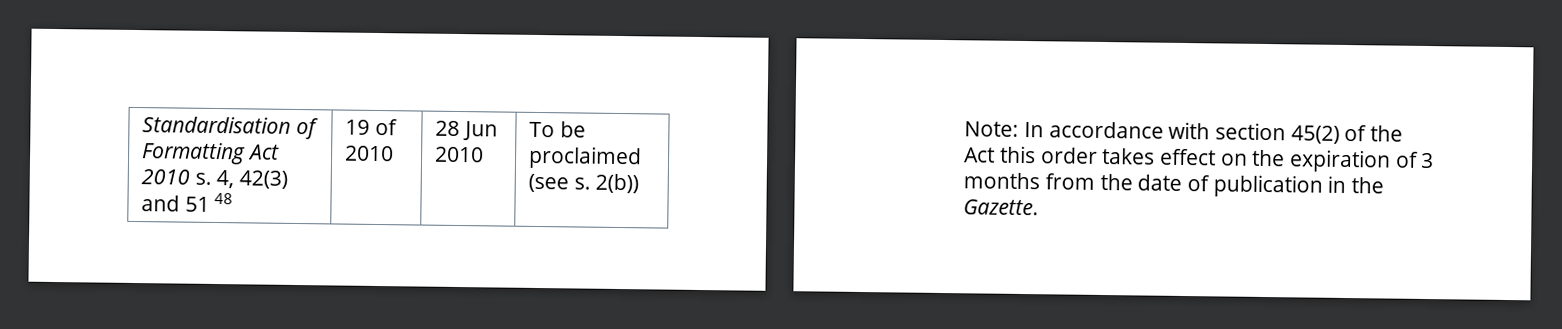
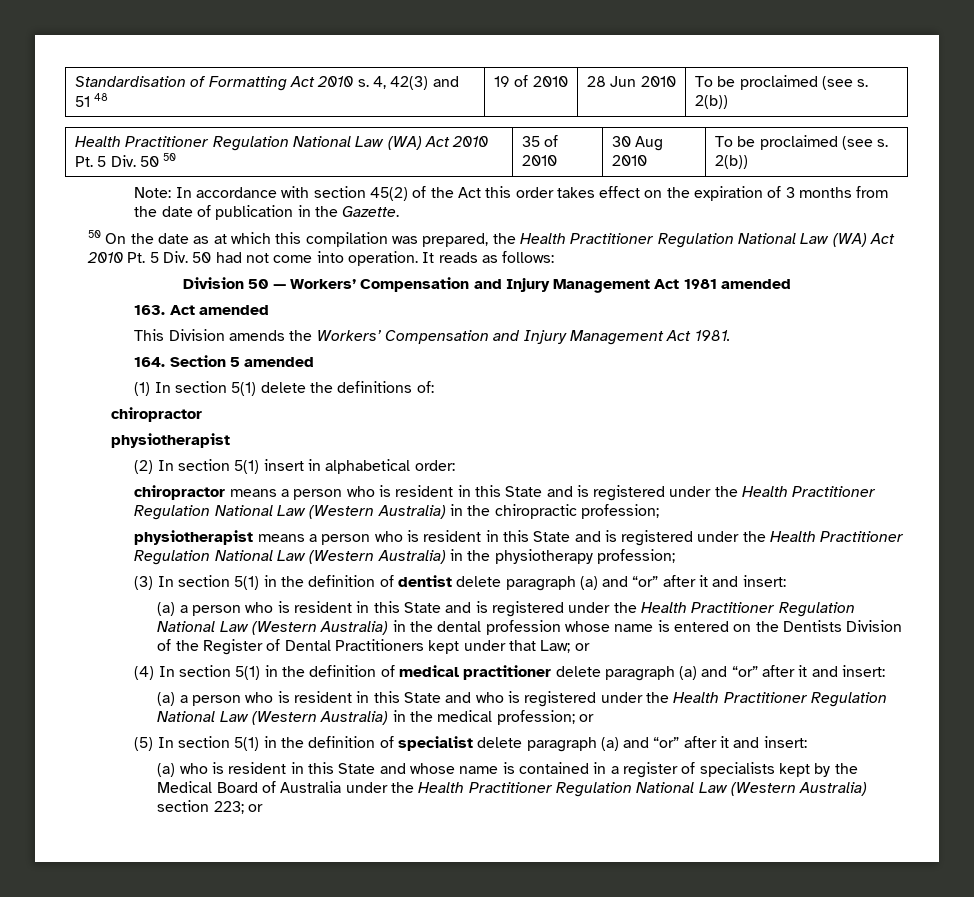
+ Health Practitioner Regulation National Law (WA) Act 2010 Pt. 5 Div. 50 50 | 35 of 2010 | 30 Aug 2010 | To be proclaimed (see s. 2(b))
+ 50 On the date as at which this compilation was prepared, the Health Practitioner Regulation National Law (WA) Act 2010 Pt. 5 Div. 50 had not come into operation. It reads as follows:
+ Division 50 — Workers’ Compensation and Injury Management Act 1981 amended
+ 163. Act amended
+ This Division amends the Workers’ Compensation and Injury Management Act 1981.
+ 164. Section 5 amended
+ (1) In section 5(1) delete the definitions of:
+ chiropractor
+ physiotherapist
+ (2) In section 5(1) insert in alphabetical order:
+ chiropractor means a person who is resident in this State and is registered under the Health Practitioner Regulation National Law (Western Australia) in the chiropractic profession;
+ physiotherapist means a person who is resident in this State and is registered under the Health Practitioner Regulation National Law (Western Australia) in the physiotherapy profession;
+ (3) In section 5(1) in the definition of dentist delete paragraph (a) and “or” after it and insert:
+ (a) a person who is resident in this State and is registered under the Health Practitioner Regulation National Law (Western Australia) in the dental profession whose name is entered on the Dentists Division of the Register of Dental Practitioners kept under that Law; or
+ (4) In section 5(1) in the definition of medical practitioner delete paragraph (a) and “or” after it and insert:
+ (a) a person who is resident in this State and who is registered under the Health Practitioner Regulation National Law (Western Australia) in the medical profession; or
+ (5) In section 5(1) in the definition of specialist delete paragraph (a) and “or” after it and insert:
+ (a) who is resident in this State and whose name is contained in a register of specialists kept by the Medical Board of Australia under the Health Practitioner Regulation National Law (Western Australia) section 223; or

